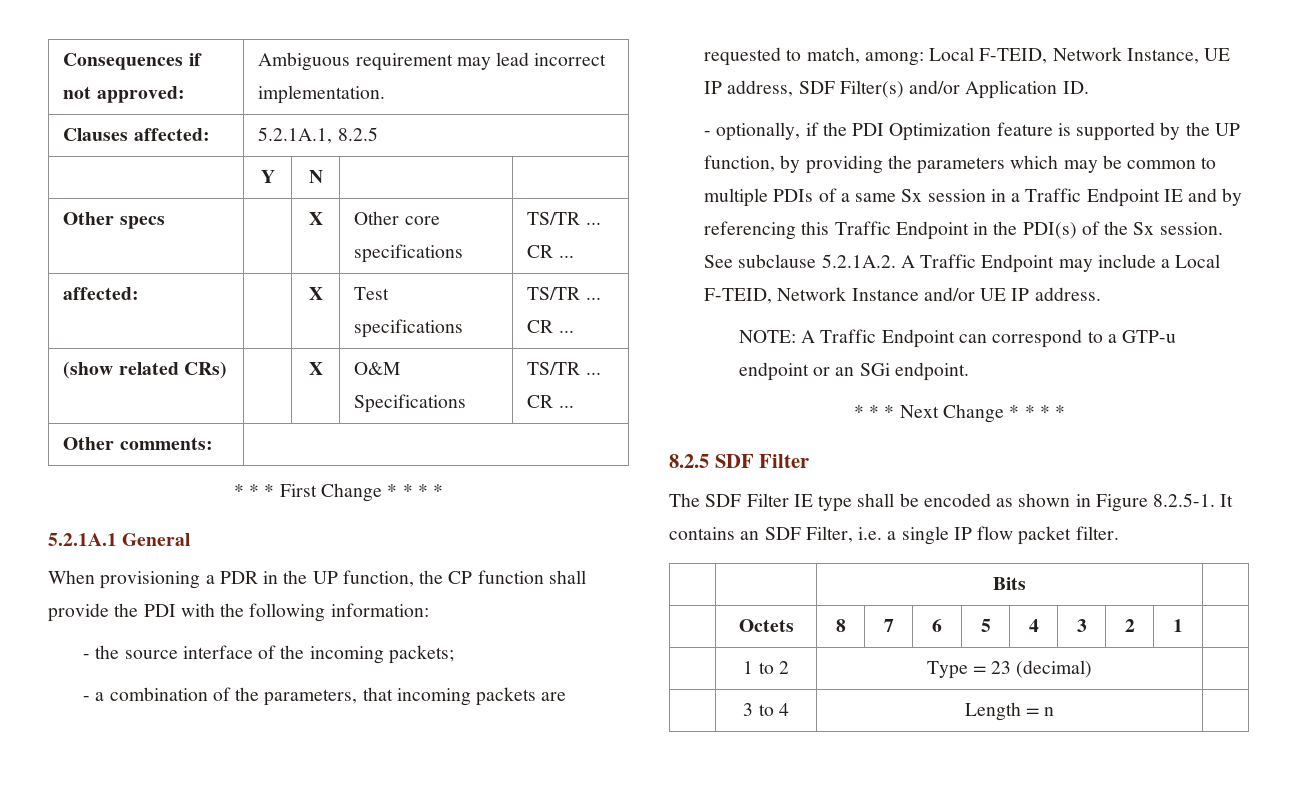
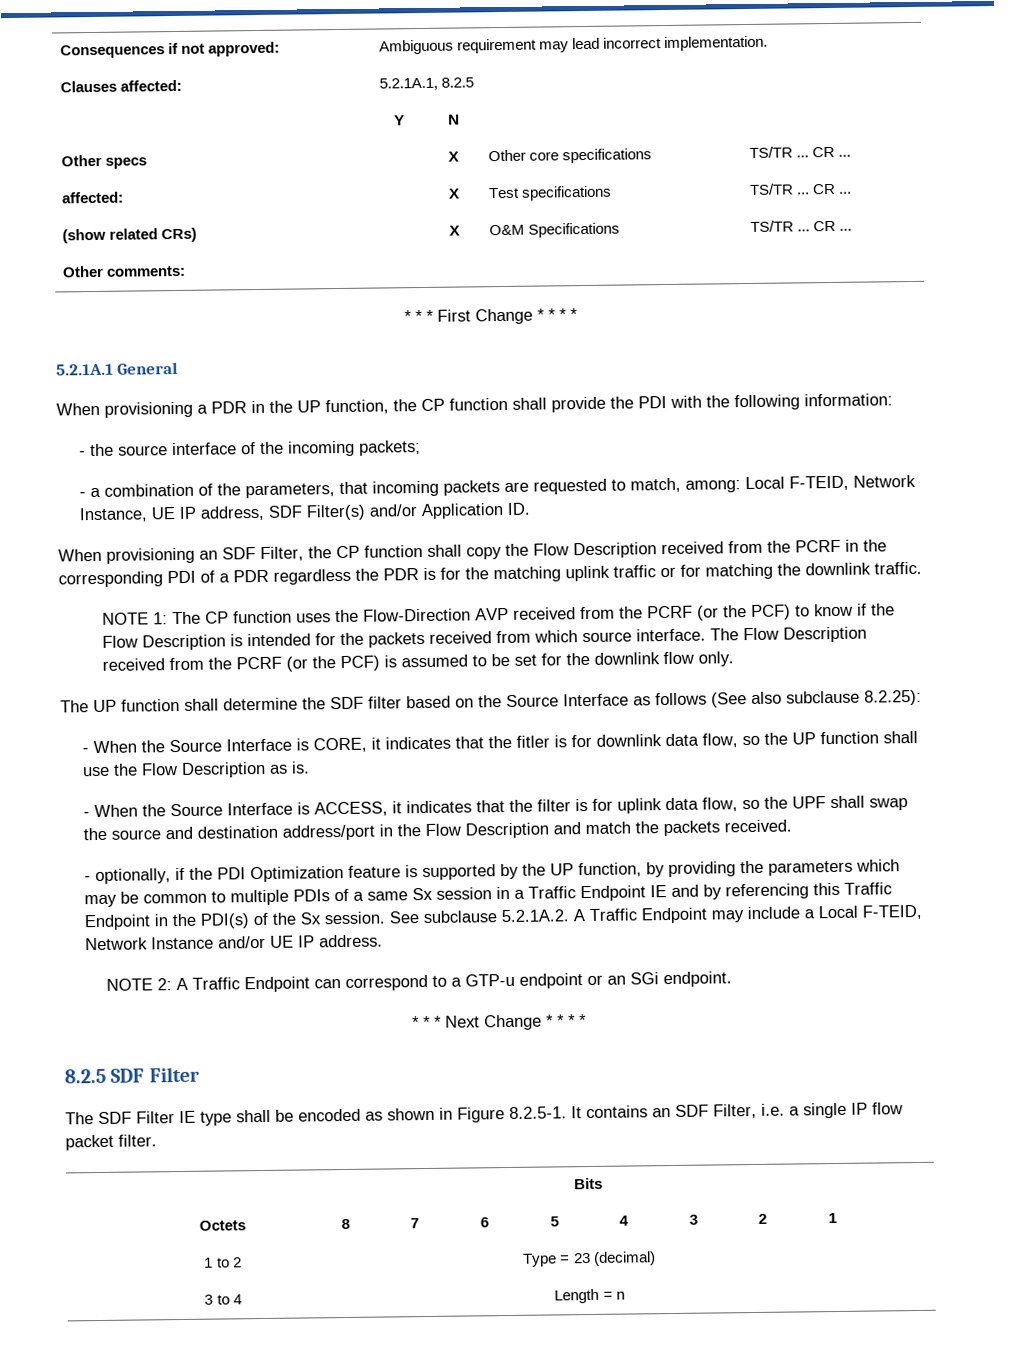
+ When provisioning an SDF Filter, the CP function shall copy the Flow Description received from the PCRF in the corresponding PDI of a PDR regardless the PDR is for the matching uplink traffic or for matching the downlink traffic.
+ NOTE 1: The CP function uses the Flow-Direction AVP received from the PCRF (or the PCF) to know if the Flow Description is intended for the packets received from which source interface. The Flow Description received from the PCRF (or the PCF) is assumed to be set for the downlink flow only.
+ The UP function shall determine the SDF filter based on the Source Interface as follows (See also subclause 8.2.25):
+ - When the Source Interface is CORE, it indicates that the fitler is for downlink data flow, so the UP function shall use the Flow Description as is.
+ - When the Source Interface is ACCESS, it indicates that the filter is for uplink data flow, so the UPF shall swap the source and destination address/port in the Flow Description and match the packets received.
- NOTE: A Traffic Endpoint can correspond to a GTP-u endpoint or an SGi endpoint.
+ NOTE 2: A Traffic Endpoint can correspond to a GTP-u endpoint or an SGi endpoint.

